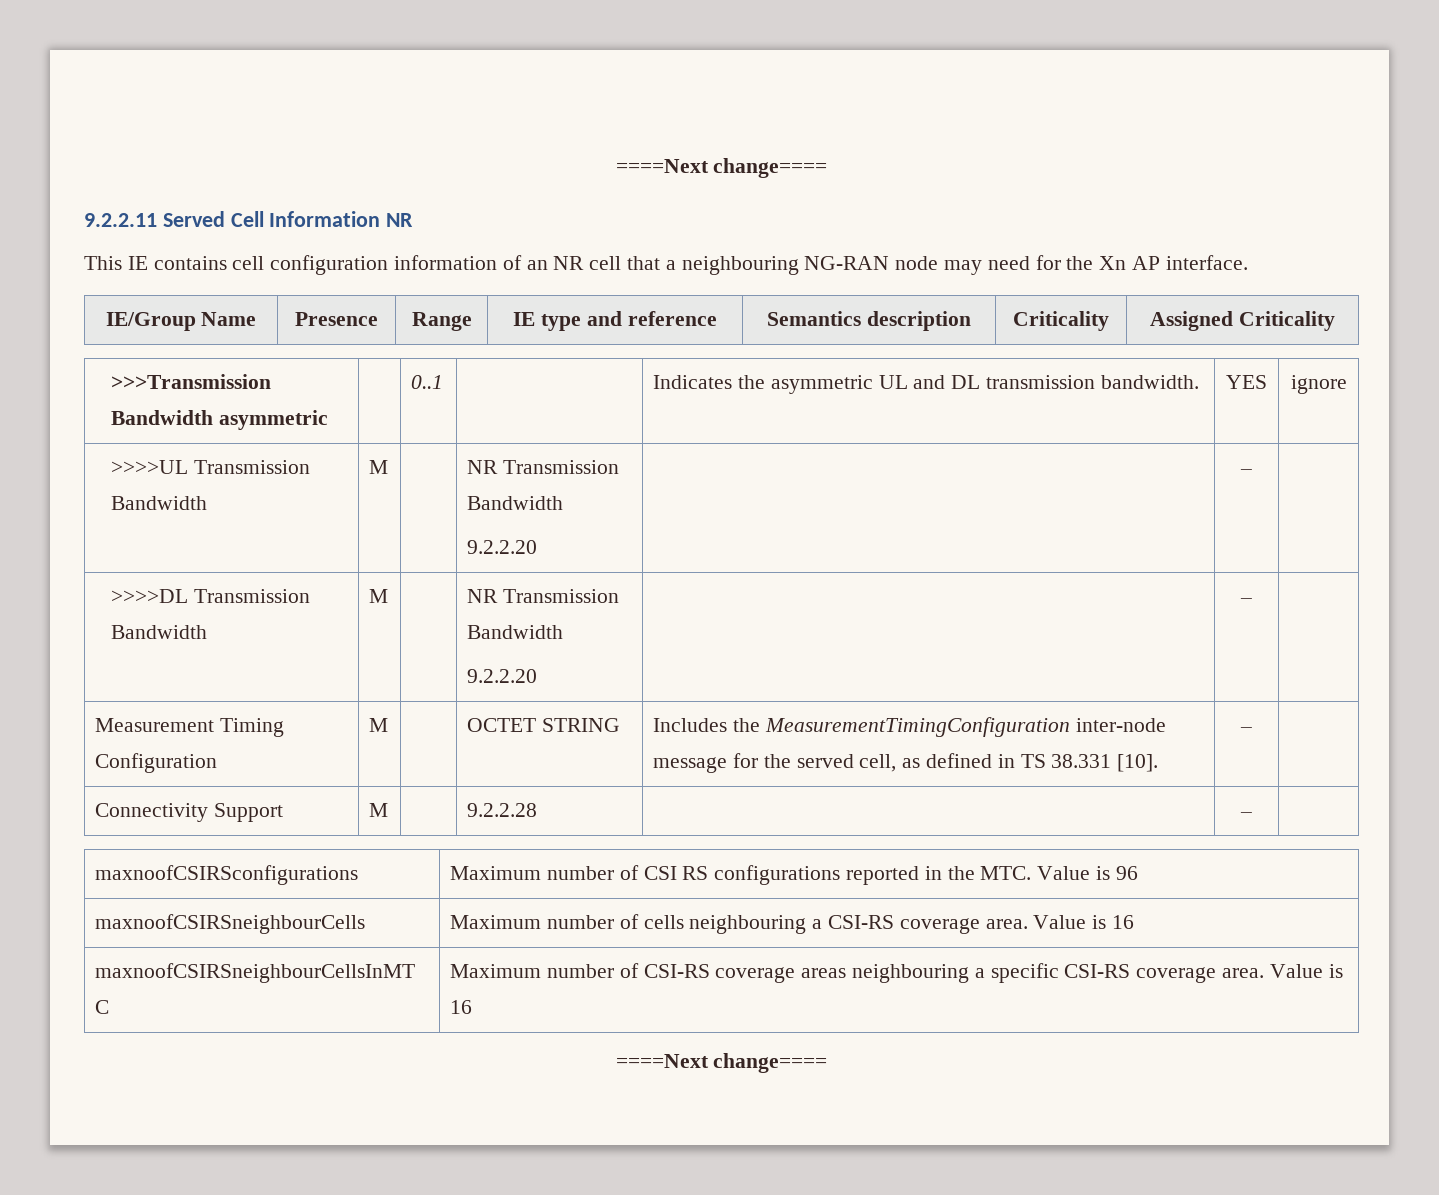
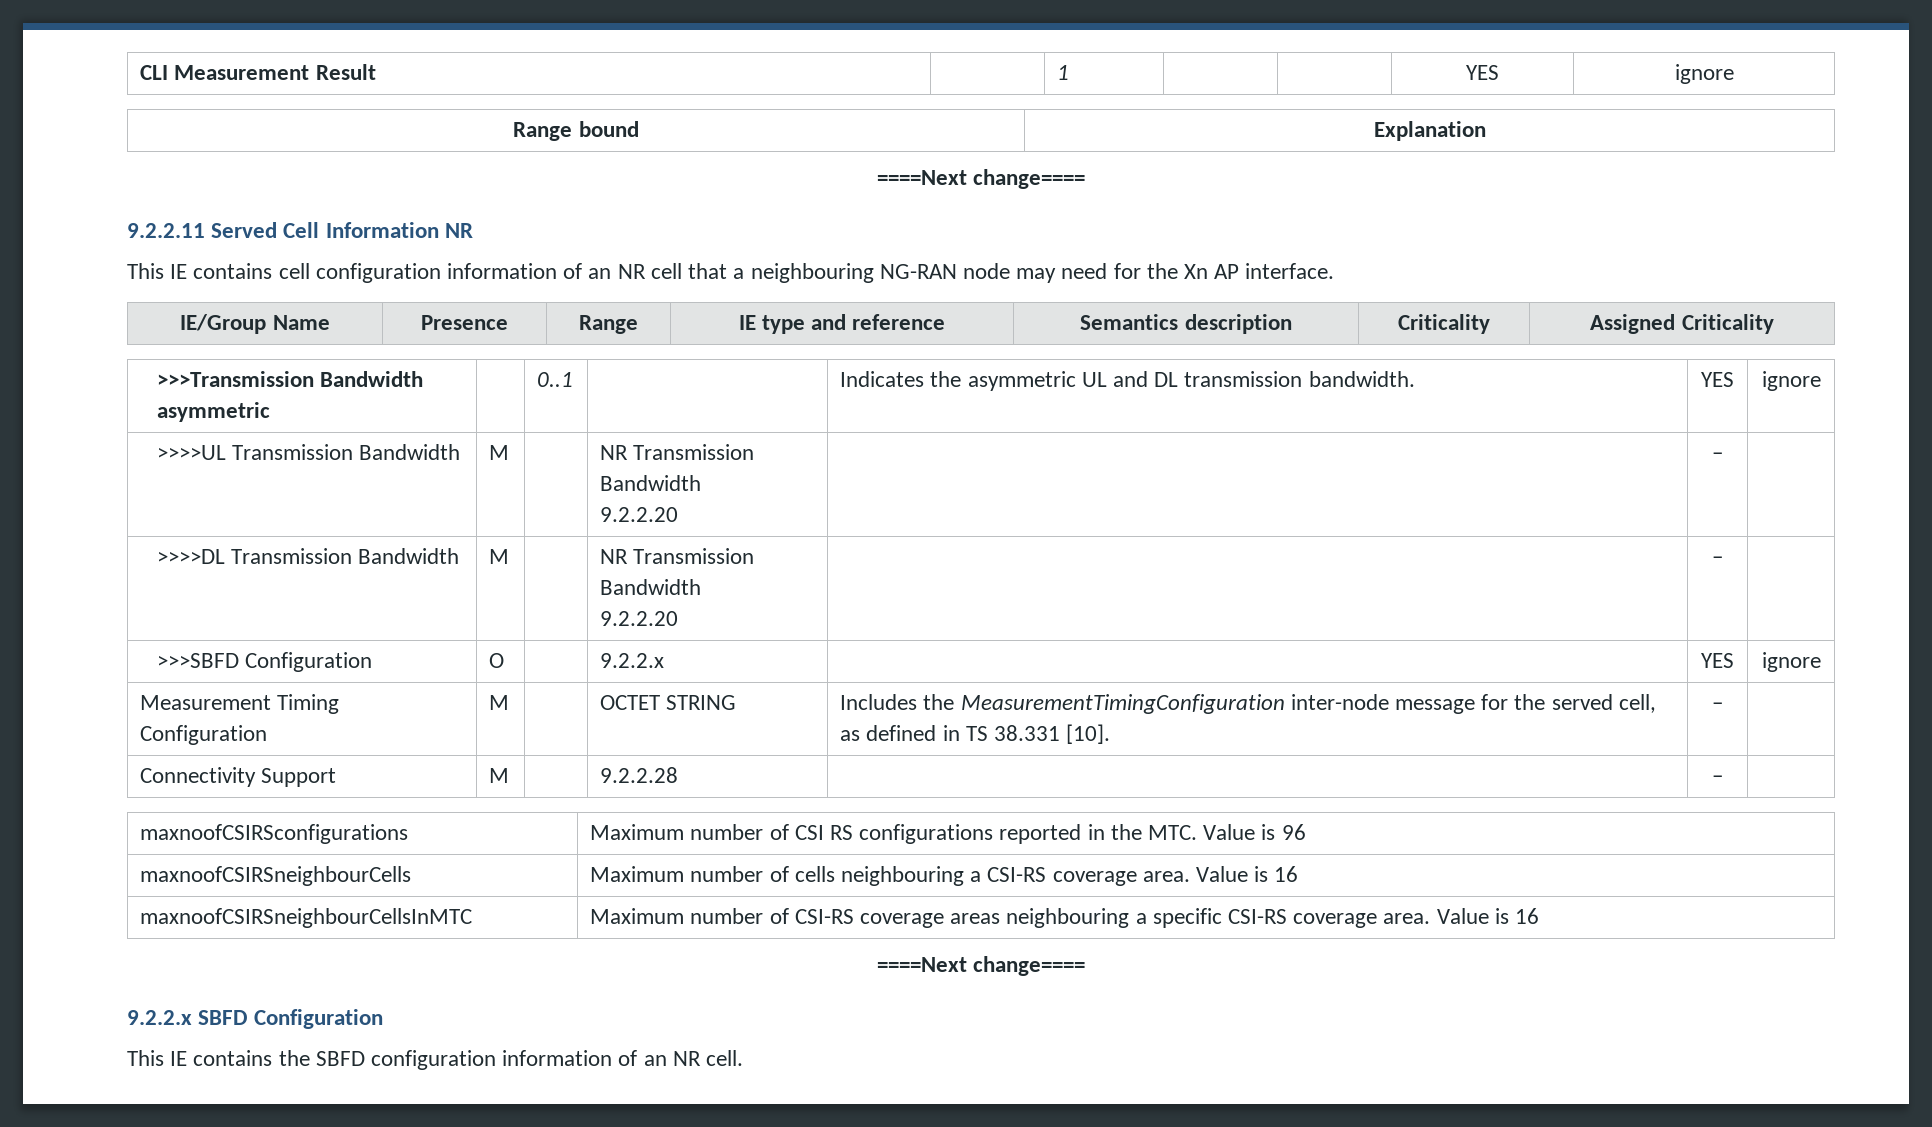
+ CLI Measurement Result | | 1 | | | YES | ignore
+ Range bound | Explanation
+ >>>SBFD Configuration | O | | 9.2.2.x | | YES | ignore
+ 9.2.2.x SBFD Configuration
+ This IE contains the SBFD configuration information of an NR cell.

